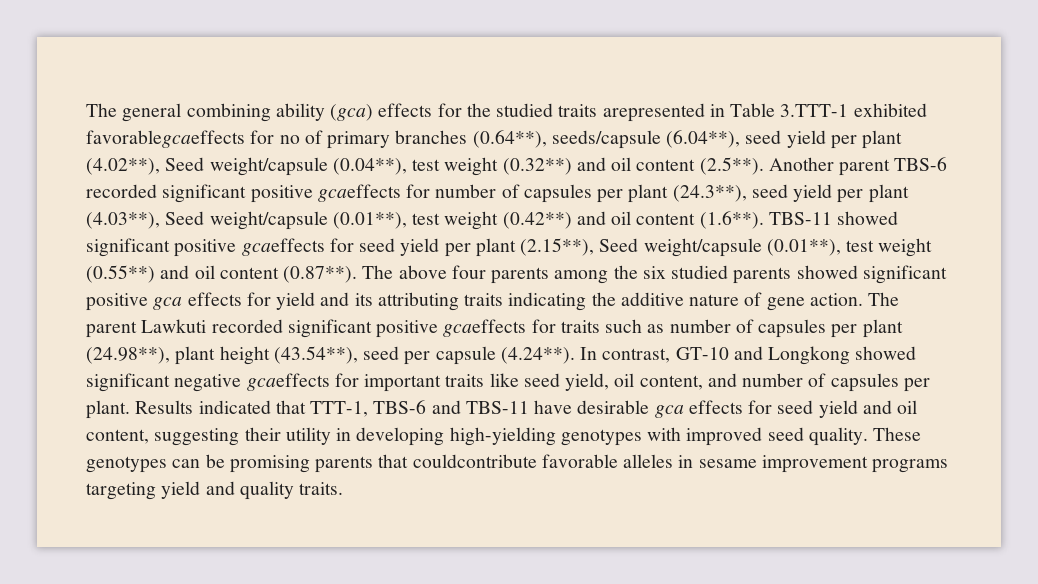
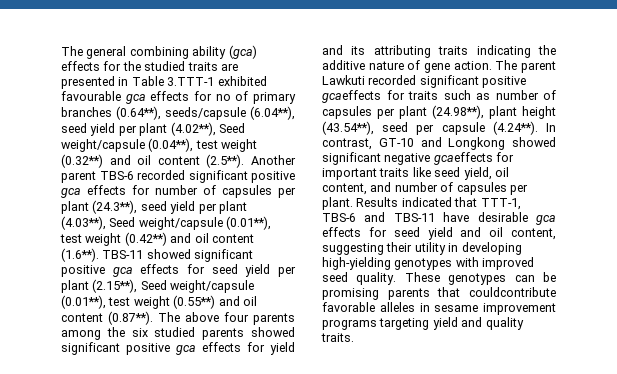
- The general combining ability (gca) effects for the studied traits arepresented in Table 3.TTT-1 exhibited favorablegcaeffects for no of primary branches (0.64**), seeds/capsule (6.04**), seed yield per plant (4.02**), Seed weight/capsule (0.04**), test weight (0.32**) and oil content (2.5**). Another parent TBS-6 recorded significant positive gcaeffects for number of capsules per plant (24.3**), seed yield per plant (4.03**), Seed weight/capsule (0.01**), test weight (0.42**) and oil content (1.6**). TBS-11 showed significant positive gcaeffects for seed yield per plant (2.15**), Seed weight/capsule (0.01**), test weight (0.55**) and oil content (0.87**). The above four parents among the six studied parents showed significant positive gca effects for yield and its attributing traits indicating the additive nature of gene action.
+ The general combining ability (gca) effects for the studied traits are presented in Table 3.TTT-1 exhibited favourable gca effects for no of primary branches (0.64**), seeds/capsule (6.04**), seed yield per plant (4.02**), Seed weight/capsule (0.04**), test weight (0.32**) and oil content (2.5**). Another parent TBS-6 recorded significant positive gca effects for number of capsules per plant (24.3**), seed yield per plant (4.03**), Seed weight/capsule (0.01**), test weight (0.42**) and oil content (1.6**). TBS-11 showed significant positive gca effects for seed yield per plant (2.15**), Seed weight/capsule (0.01**), test weight (0.55**) and oil content (0.87**). The above four parents among the six studied parents showed significant positive gca effects for yield and its attributing traits indicating the additive nature of gene action.

